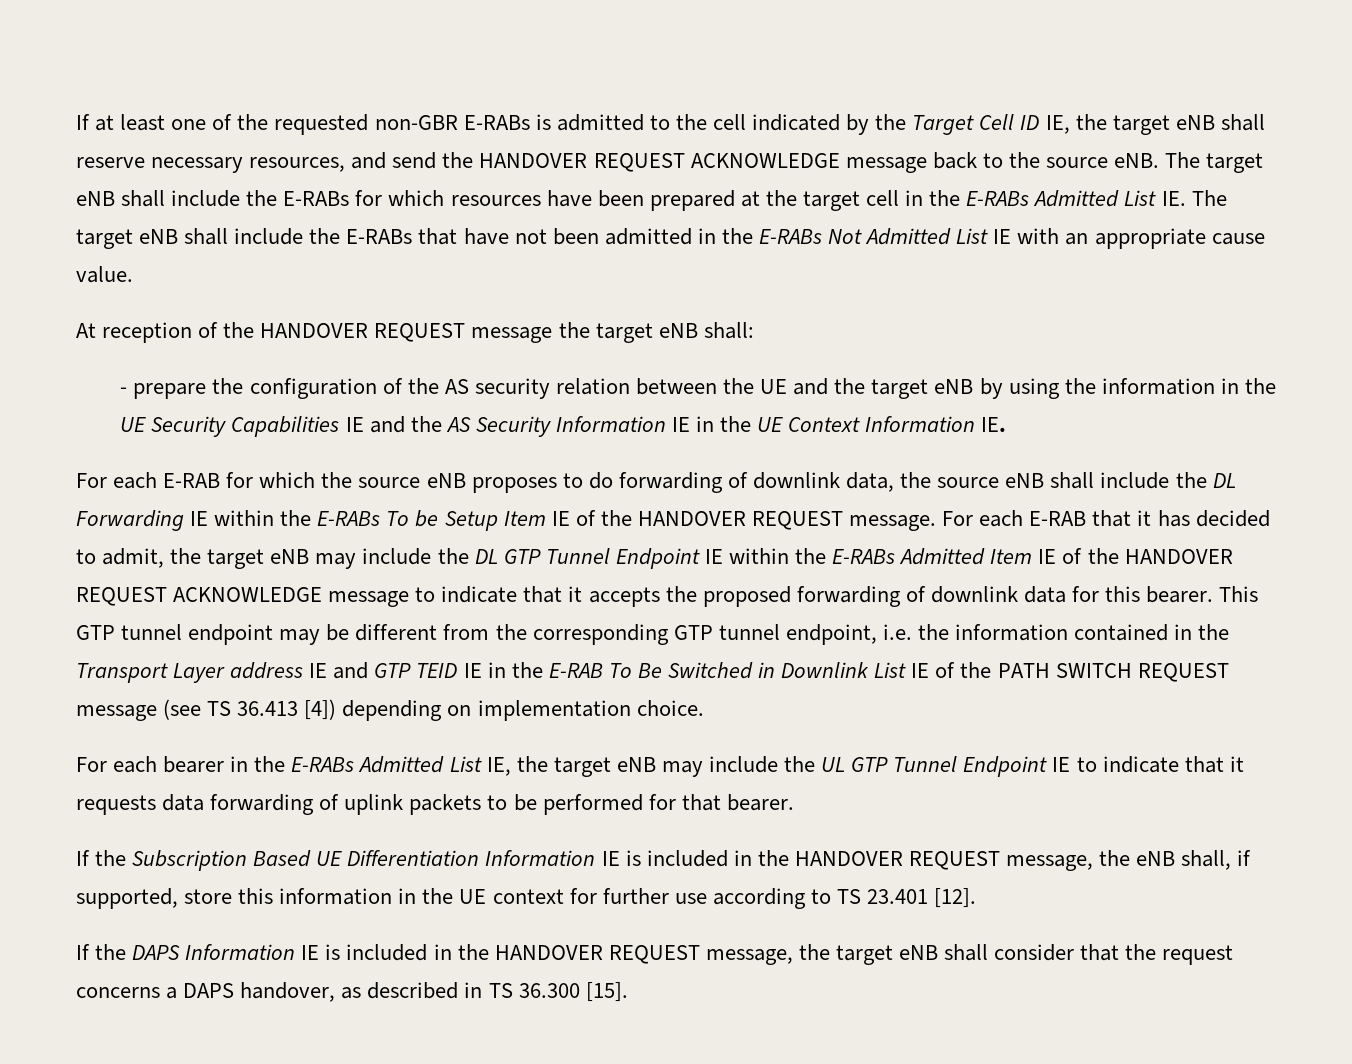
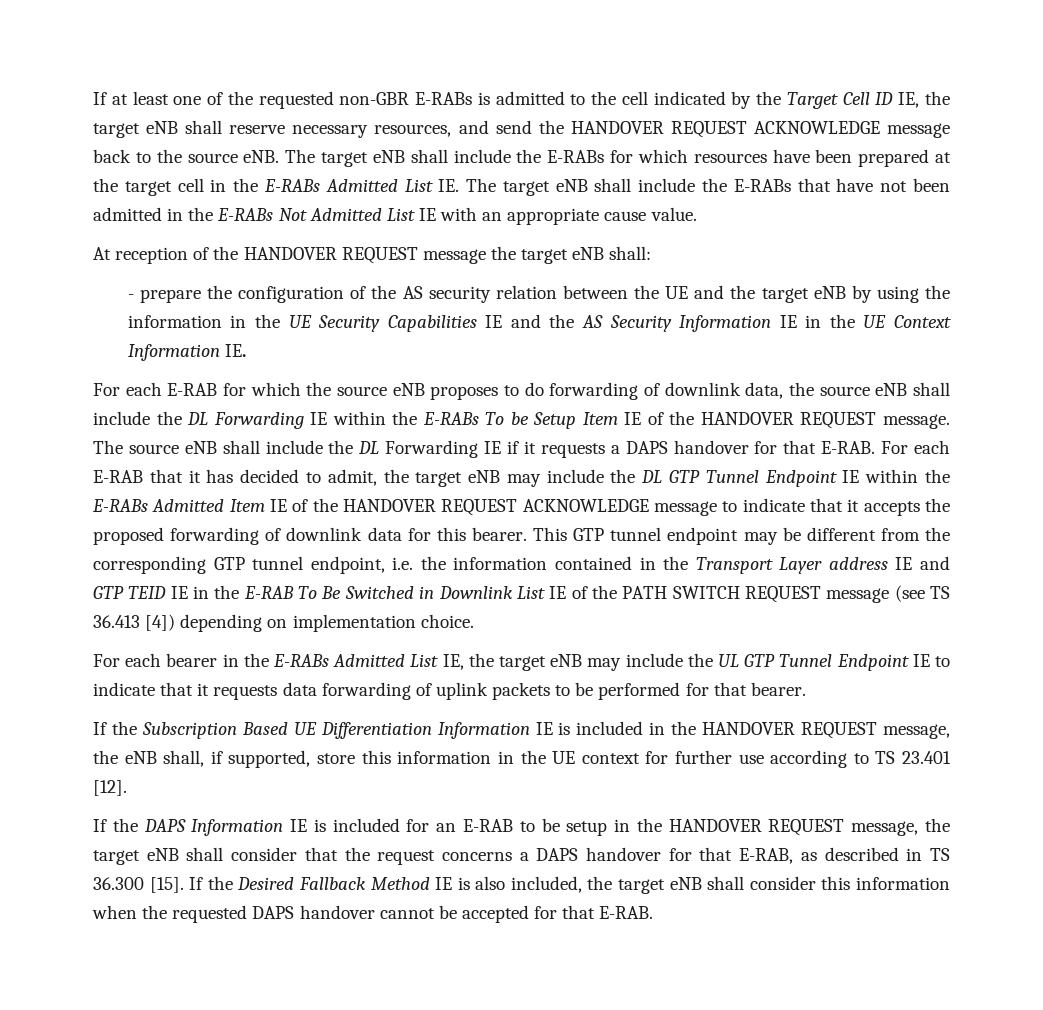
+ The source eNB shall include the DL Forwarding IE if it requests a DAPS handover for that E-RAB.
- If the DAPS Information IE is included in the HANDOVER REQUEST message, the target eNB shall consider that the request concerns a DAPS handover, as described in TS 36.300 [15].
+ If the DAPS Information IE is included for an E-RAB to be setup in the HANDOVER REQUEST message, the target eNB shall consider that the request concerns a DAPS handover for that E-RAB, as described in TS 36.300 [15].
+ If the Desired Fallback Method IE is also included, the target eNB shall consider this information when the requested DAPS handover cannot be accepted for that E-RAB.

